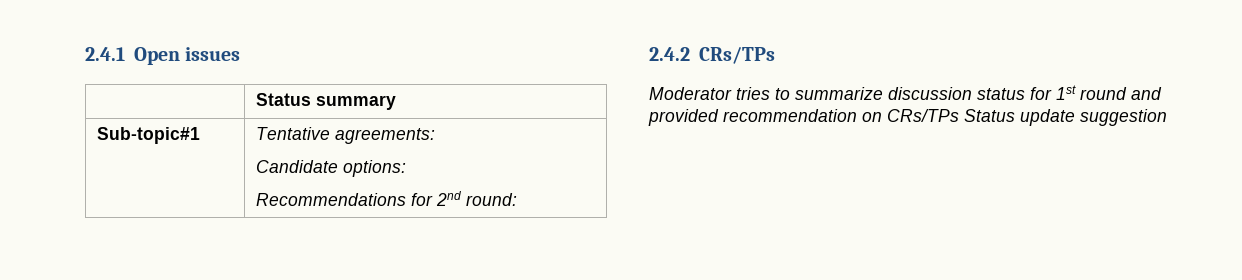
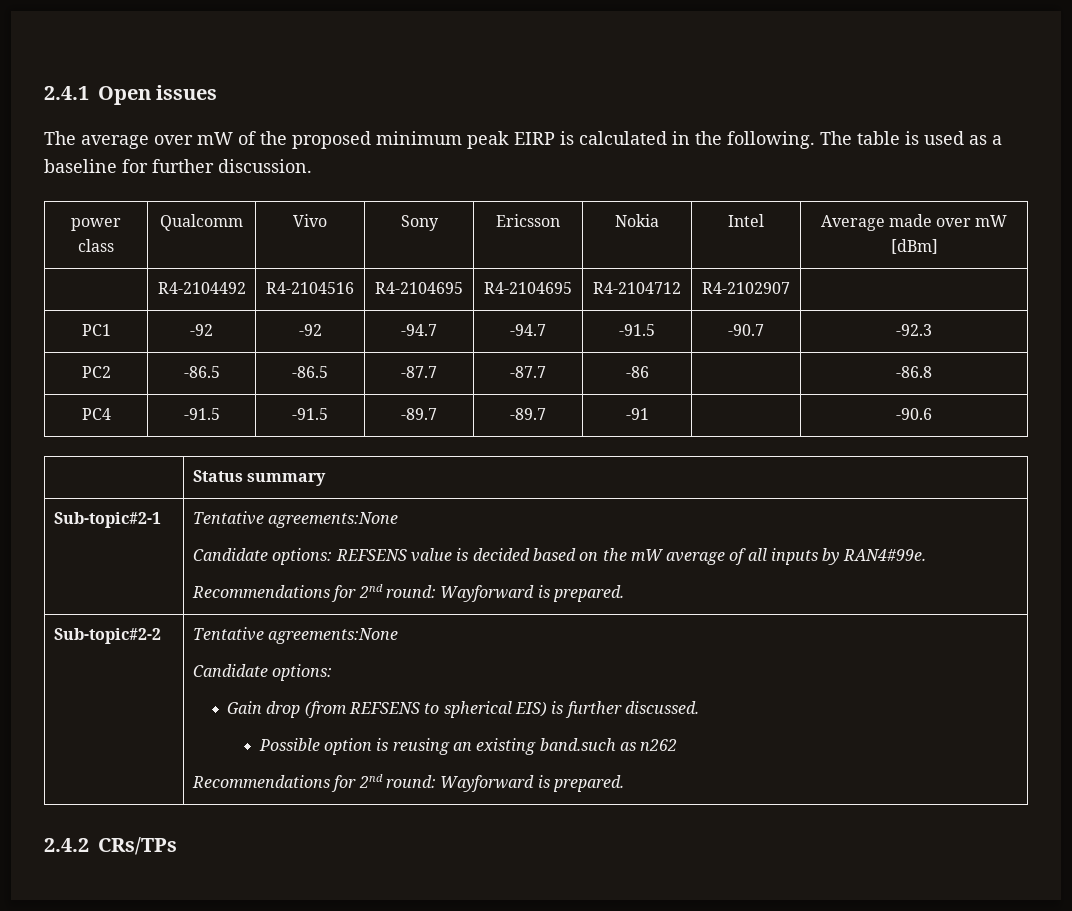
+ The average over mW of the proposed minimum peak EIRP is calculated in the following. The table is used as a baseline for further discussion.
+ power class | Qualcomm | Vivo | Sony | Ericsson | Nokia | Intel | Average made over mW [dBm]
+ | R4-2104492 | R4-2104516 | R4-2104695 | R4-2104695 | R4-2104712 | R4-2102907 |
+ PC1 | -92 | -92 | -94.7 | -94.7 | -91.5 | -90.7 | -92.3
+ PC2 | -86.5 | -86.5 | -87.7 | -87.7 | -86 | | -86.8
+ PC4 | -91.5 | -91.5 | -89.7 | -89.7 | -91 | | -90.6
- Sub-topic#1 | Tentative agreements:
+ Sub-topic#2-1 | Tentative agreements:None
+ Candidate options: REFSENS value is decided based on the mW average of all inputs by RAN4#99e.
+ Recommendations for 2nd round: Wayforward is prepared.
+ Sub-topic#2-2 | Tentative agreements:None
  Candidate options:
- Recommendations for 2nd round:
+ Gain drop (from REFSENS to spherical EIS) is further discussed.
+ Possible option is reusing an existing band.such as n262
+ Recommendations for 2nd round: Wayforward is prepared.
  2.4.2 CRs/TPs
- Moderator tries to summarize discussion status for 1st round and provided recommendation on CRs/TPs Status update suggestion

